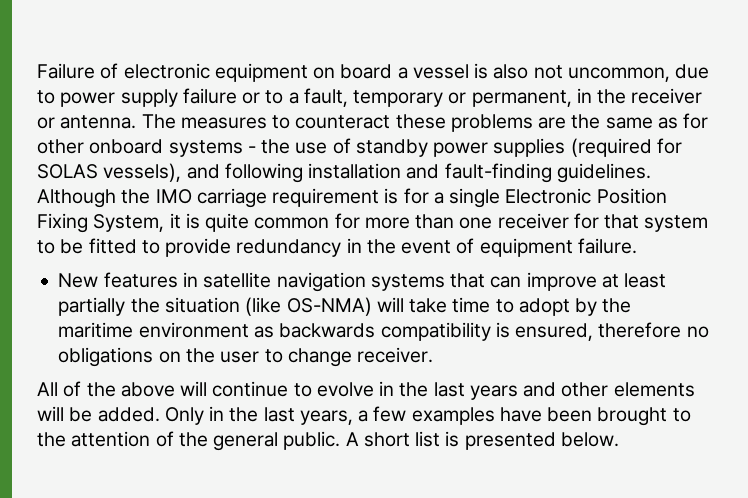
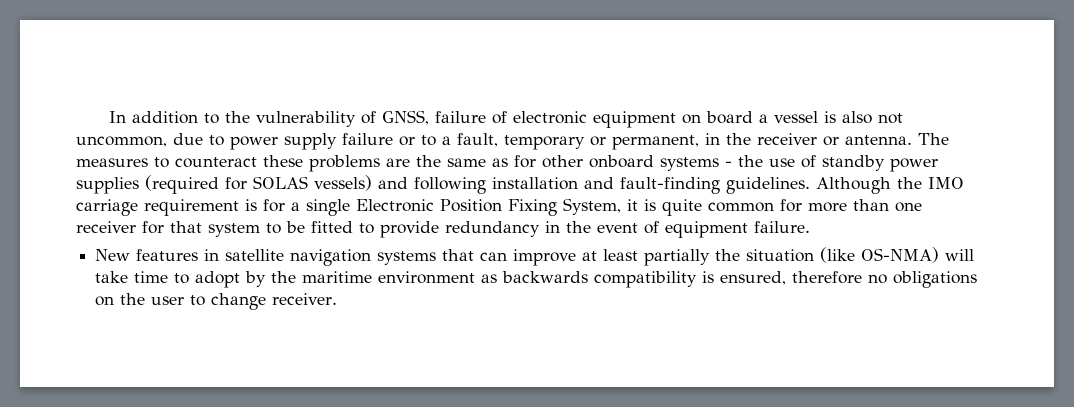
- Failure of electronic equipment on board a vessel is also not uncommon, due to power supply failure or to a fault, temporary or permanent, in the receiver or antenna.
+ In addition to the vulnerability of GNSS, failure of electronic equipment on board a vessel is also not uncommon, due to power supply failure or to a fault, temporary or permanent, in the receiver or antenna.
- The measures to counteract these problems are the same as for other onboard systems - the use of standby power supplies (required for SOLAS vessels), and following installation and fault-finding guidelines.
+ The measures to counteract these problems are the same as for other onboard systems - the use of standby power supplies (required for SOLAS vessels) and following installation and fault-finding guidelines.
- All of the above will continue to evolve in the last years and other elements will be added. Only in the last years, a few examples have been brought to the attention of the general public. A short list is presented below.

